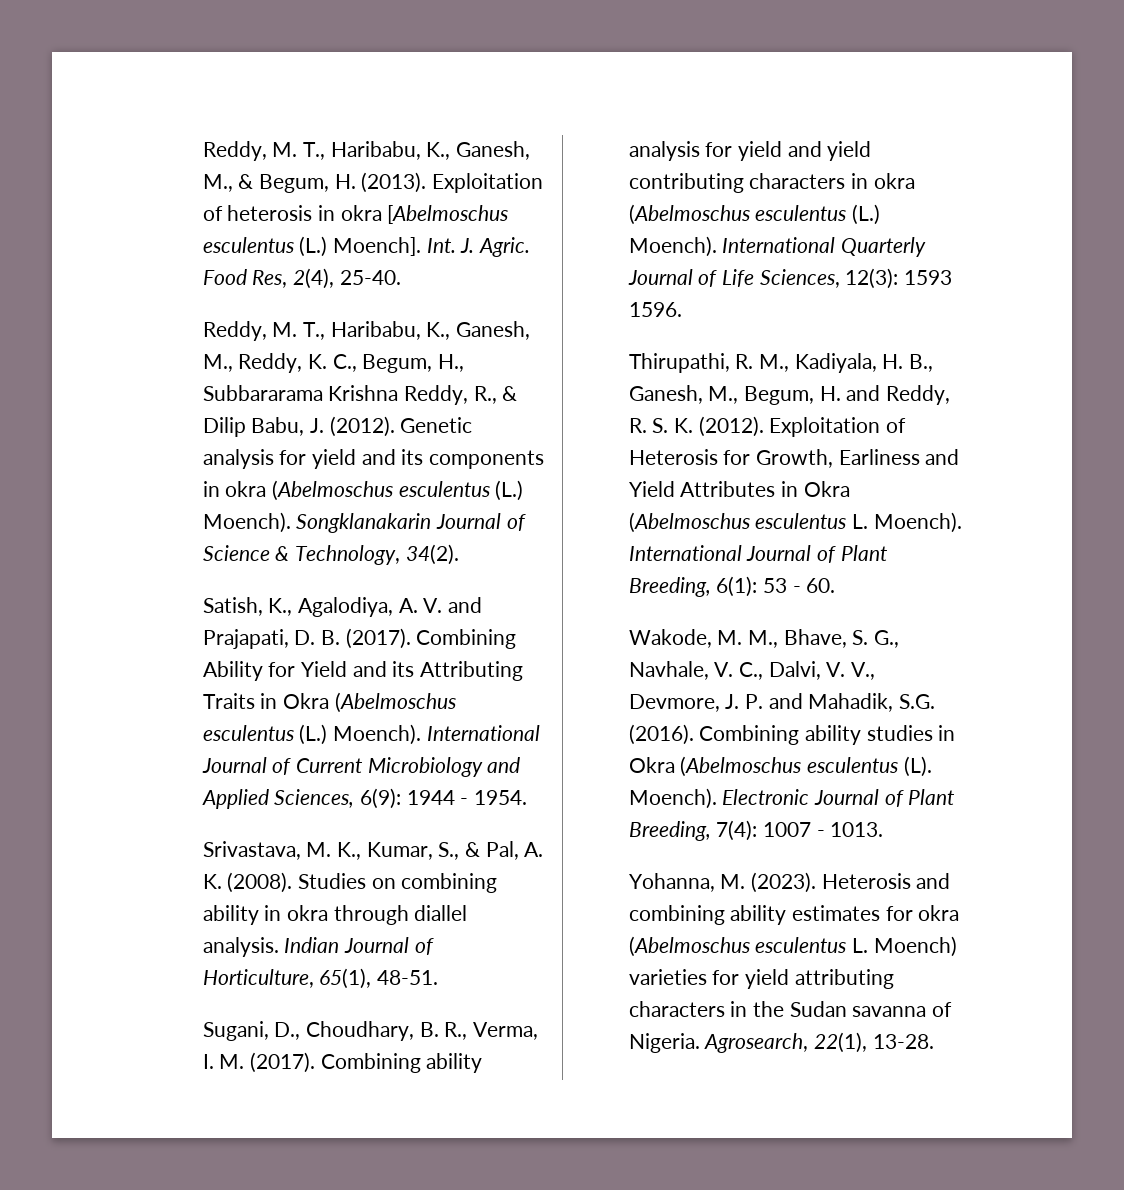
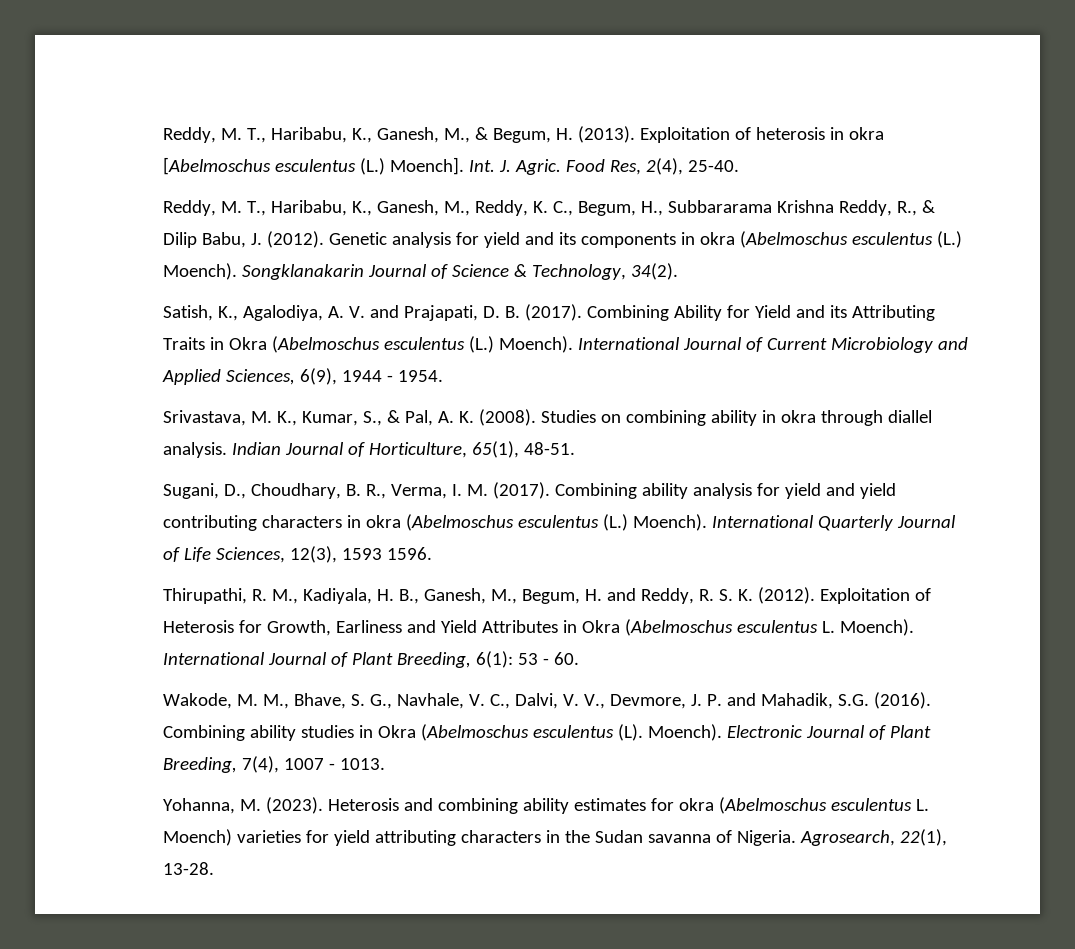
- International Journal of Current Microbiology and Applied Sciences, 6(9): 1944 - 1954.
+ International Journal of Current Microbiology and Applied Sciences, 6(9), 1944 - 1954.
- International Quarterly Journal of Life Sciences, 12(3): 1593 1596.
+ International Quarterly Journal of Life Sciences, 12(3), 1593 1596.
- Electronic Journal of Plant Breeding, 7(4): 1007 - 1013.
+ Electronic Journal of Plant Breeding, 7(4), 1007 - 1013.

